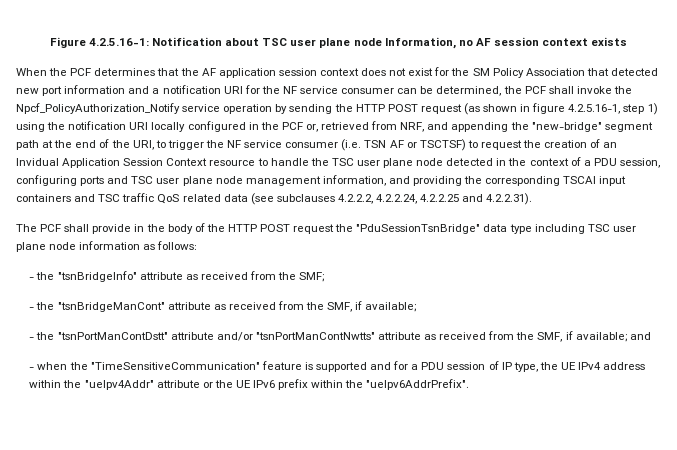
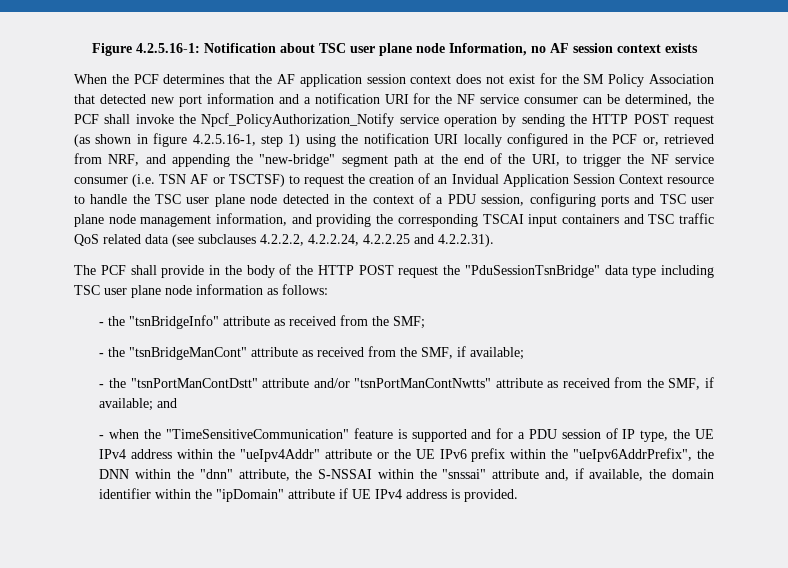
- - when the "TimeSensitiveCommunication" feature is supported and for a PDU session of IP type, the UE IPv4 address within the "ueIpv4Addr" attribute or the UE IPv6 prefix within the "ueIpv6AddrPrefix".
+ - when the "TimeSensitiveCommunication" feature is supported and for a PDU session of IP type, the UE IPv4 address within the "ueIpv4Addr" attribute or the UE IPv6 prefix within the "ueIpv6AddrPrefix", the DNN within the "dnn" attribute, the S-NSSAI within the "snssai" attribute and, if available, the domain identifier within the "ipDomain" attribute if UE IPv4 address is provided.

